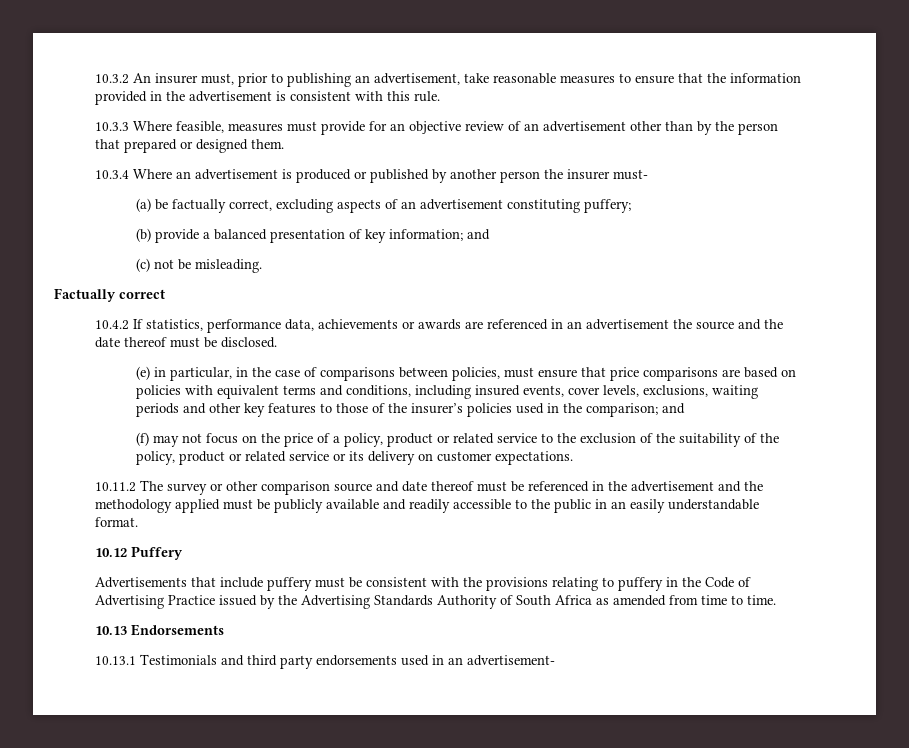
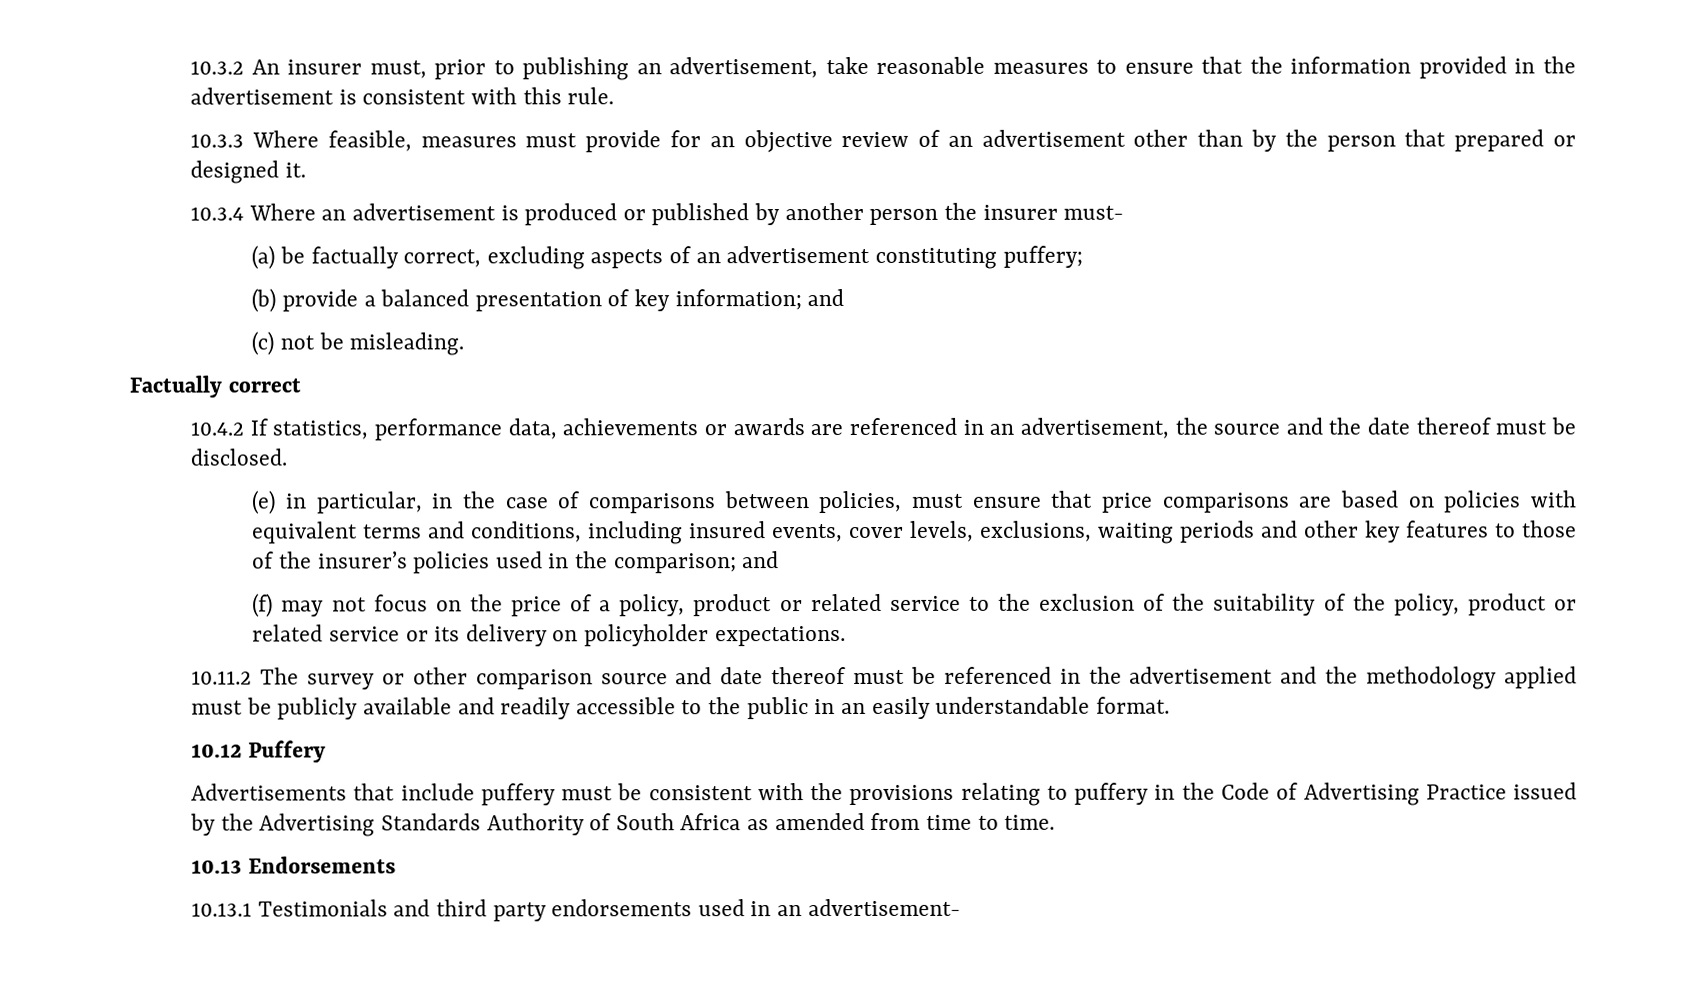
- 10.3.3 Where feasible, measures must provide for an objective review of an advertisement other than by the person that prepared or designed them.
+ 10.3.3 Where feasible, measures must provide for an objective review of an advertisement other than by the person that prepared or designed it.
- 10.4.2 If statistics, performance data, achievements or awards are referenced in an advertisement the source and the date thereof must be disclosed.
+ 10.4.2 If statistics, performance data, achievements or awards are referenced in an advertisement, the source and the date thereof must be disclosed.
- (f) may not focus on the price of a policy, product or related service to the exclusion of the suitability of the policy, product or related service or its delivery on customer expectations.
+ (f) may not focus on the price of a policy, product or related service to the exclusion of the suitability of the policy, product or related service or its delivery on policyholder expectations.

